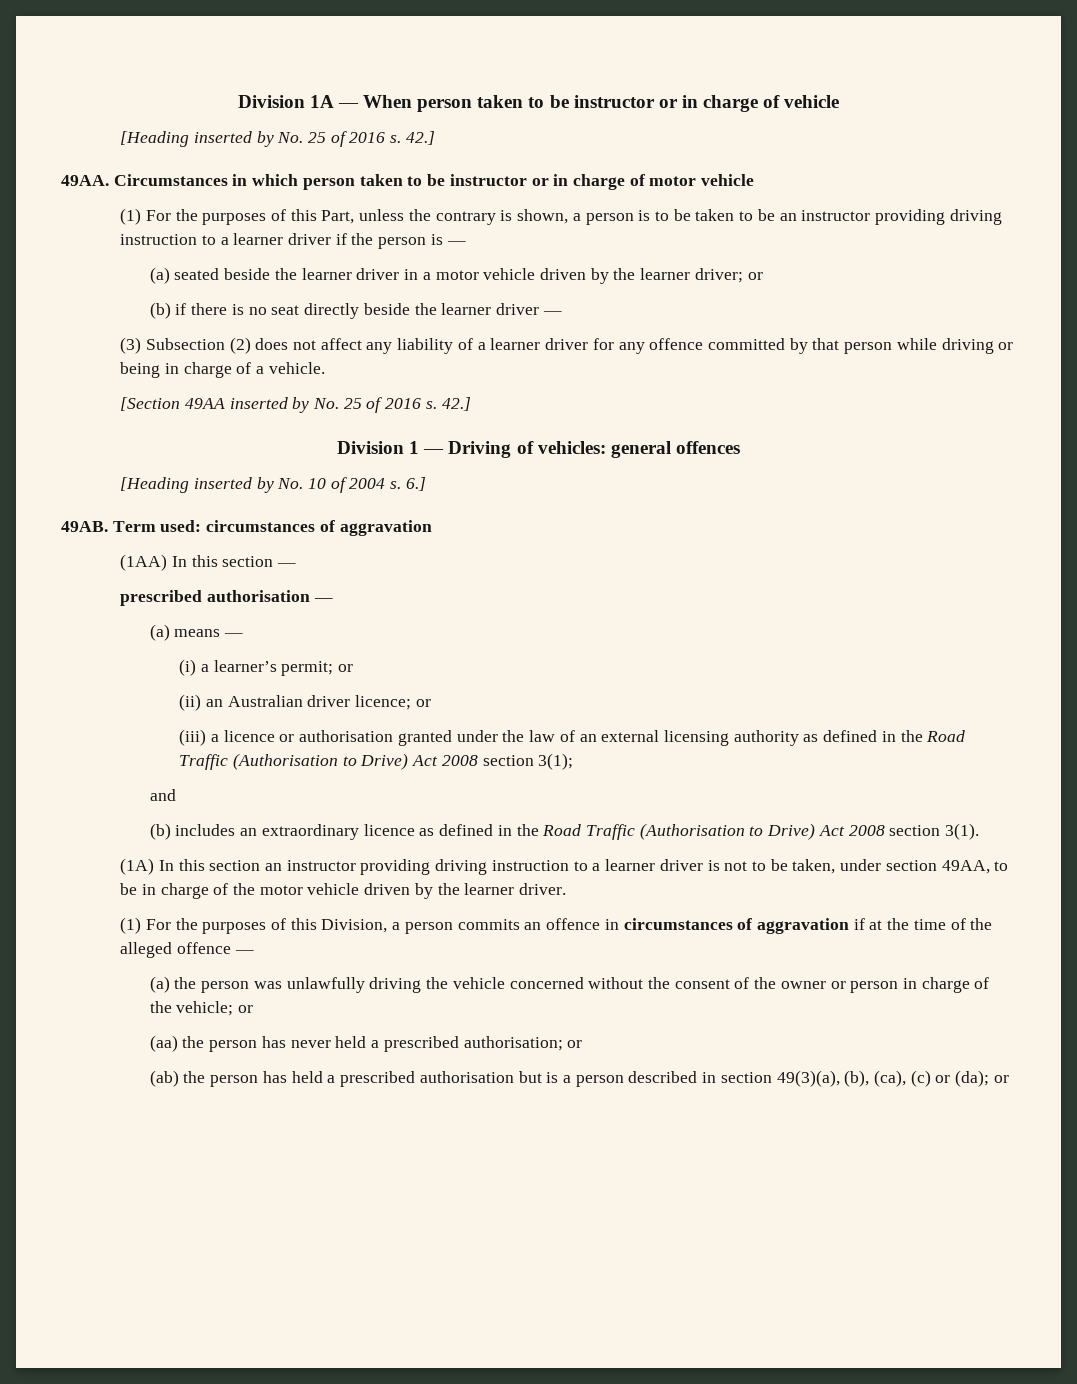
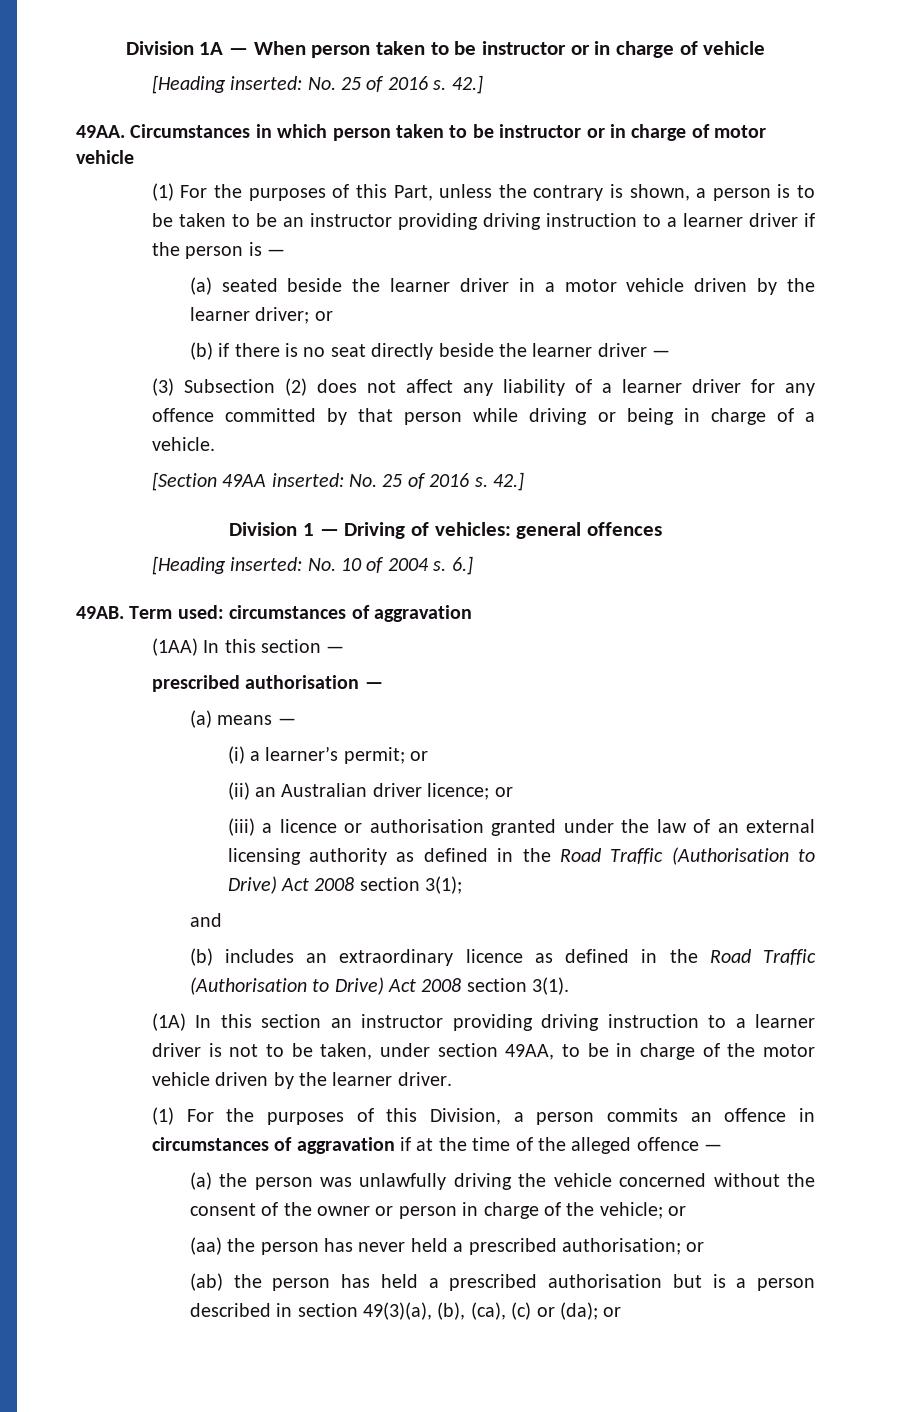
- [Heading inserted by No. 25 of 2016 s.
+ [Heading inserted: No. 25 of 2016 s.
- [Section 49AA inserted by No. 25 of 2016 s.
+ [Section 49AA inserted: No. 25 of 2016 s.
- [Heading inserted by No. 10 of 2004 s.
+ [Heading inserted: No. 10 of 2004 s.

